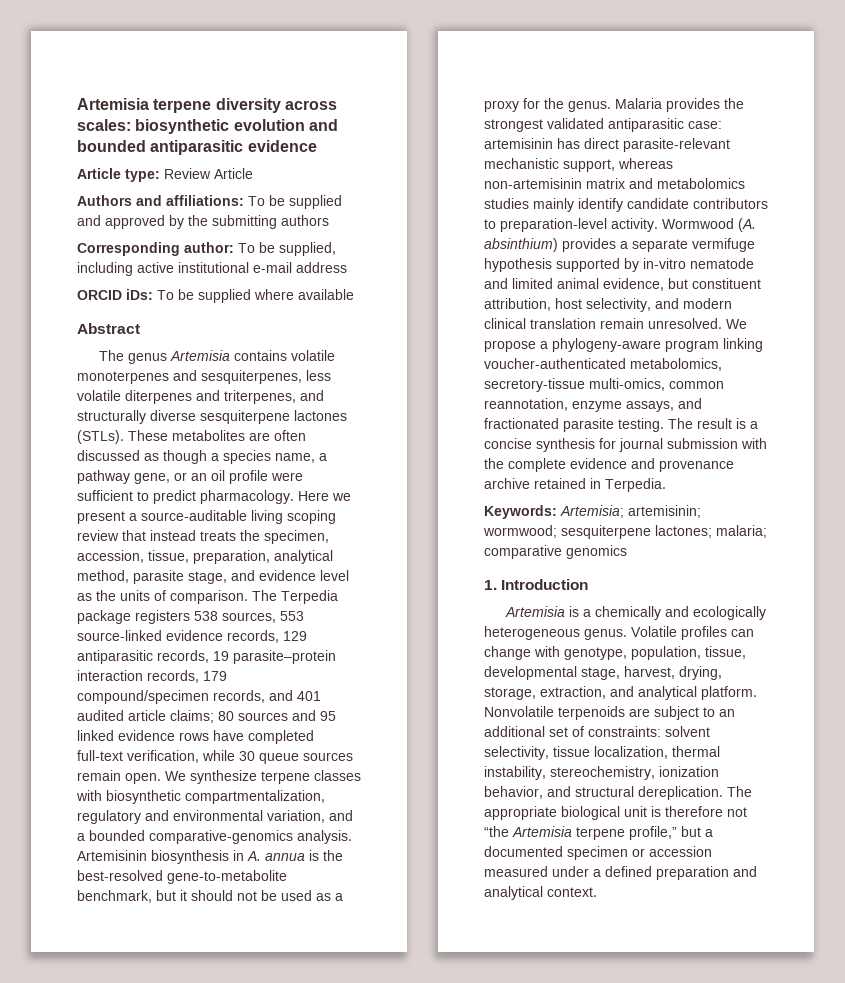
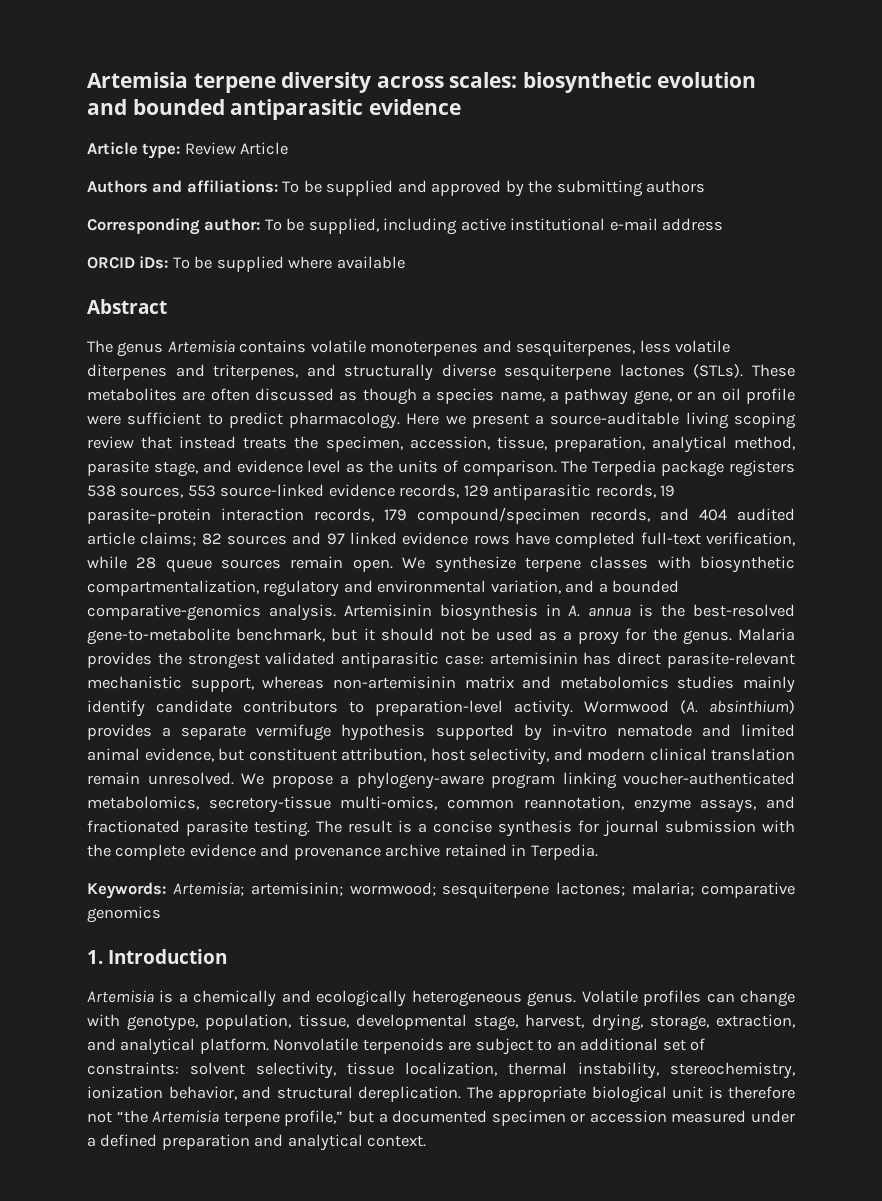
- The Terpedia package registers 538 sources, 553 source-linked evidence records, 129 antiparasitic records, 19 parasite–protein interaction records, 179 compound/specimen records, and 401 audited article claims; 80 sources and 95 linked evidence rows have completed full-text verification, while 30 queue sources remain open.
+ The Terpedia package registers 538 sources, 553 source-linked evidence records, 129 antiparasitic records, 19 parasite–protein interaction records, 179 compound/specimen records, and 404 audited article claims; 82 sources and 97 linked evidence rows have completed full-text verification, while 28 queue sources remain open.

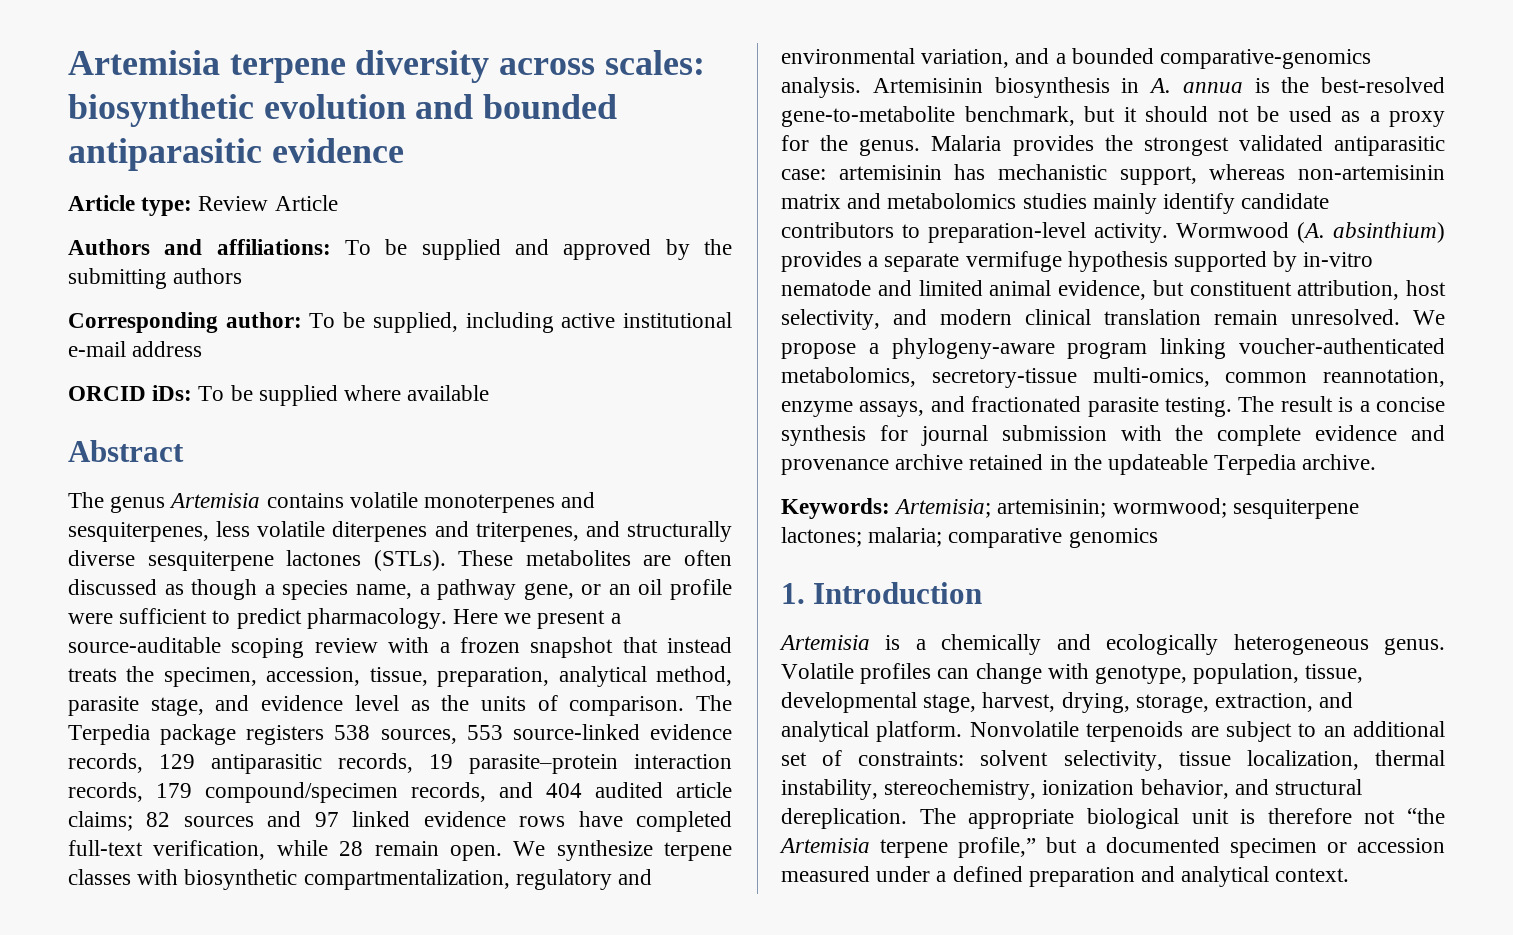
- Here we present a source-auditable living scoping review that instead treats the specimen, accession, tissue, preparation, analytical method, parasite stage, and evidence level as the units of comparison.
+ Here we present a source-auditable scoping review with a frozen snapshot that instead treats the specimen, accession, tissue, preparation, analytical method, parasite stage, and evidence level as the units of comparison.
- The Terpedia package registers 538 sources, 553 source-linked evidence records, 129 antiparasitic records, 19 parasite–protein interaction records, 179 compound/specimen records, and 404 audited article claims; 82 sources and 97 linked evidence rows have completed full-text verification, while 28 queue sources remain open.
+ The Terpedia package registers 538 sources, 553 source-linked evidence records, 129 antiparasitic records, 19 parasite–protein interaction records, 179 compound/specimen records, and 404 audited article claims; 82 sources and 97 linked evidence rows have completed full-text verification, while 28 remain open.
- Malaria provides the strongest validated antiparasitic case: artemisinin has direct parasite-relevant mechanistic support, whereas non-artemisinin matrix and metabolomics studies mainly identify candidate contributors to preparation-level activity.
+ Malaria provides the strongest validated antiparasitic case: artemisinin has mechanistic support, whereas non-artemisinin matrix and metabolomics studies mainly identify candidate contributors to preparation-level activity.
- The result is a concise synthesis for journal submission with the complete evidence and provenance archive retained in Terpedia.
+ The result is a concise synthesis for journal submission with the complete evidence and provenance archive retained in the updateable Terpedia archive.

